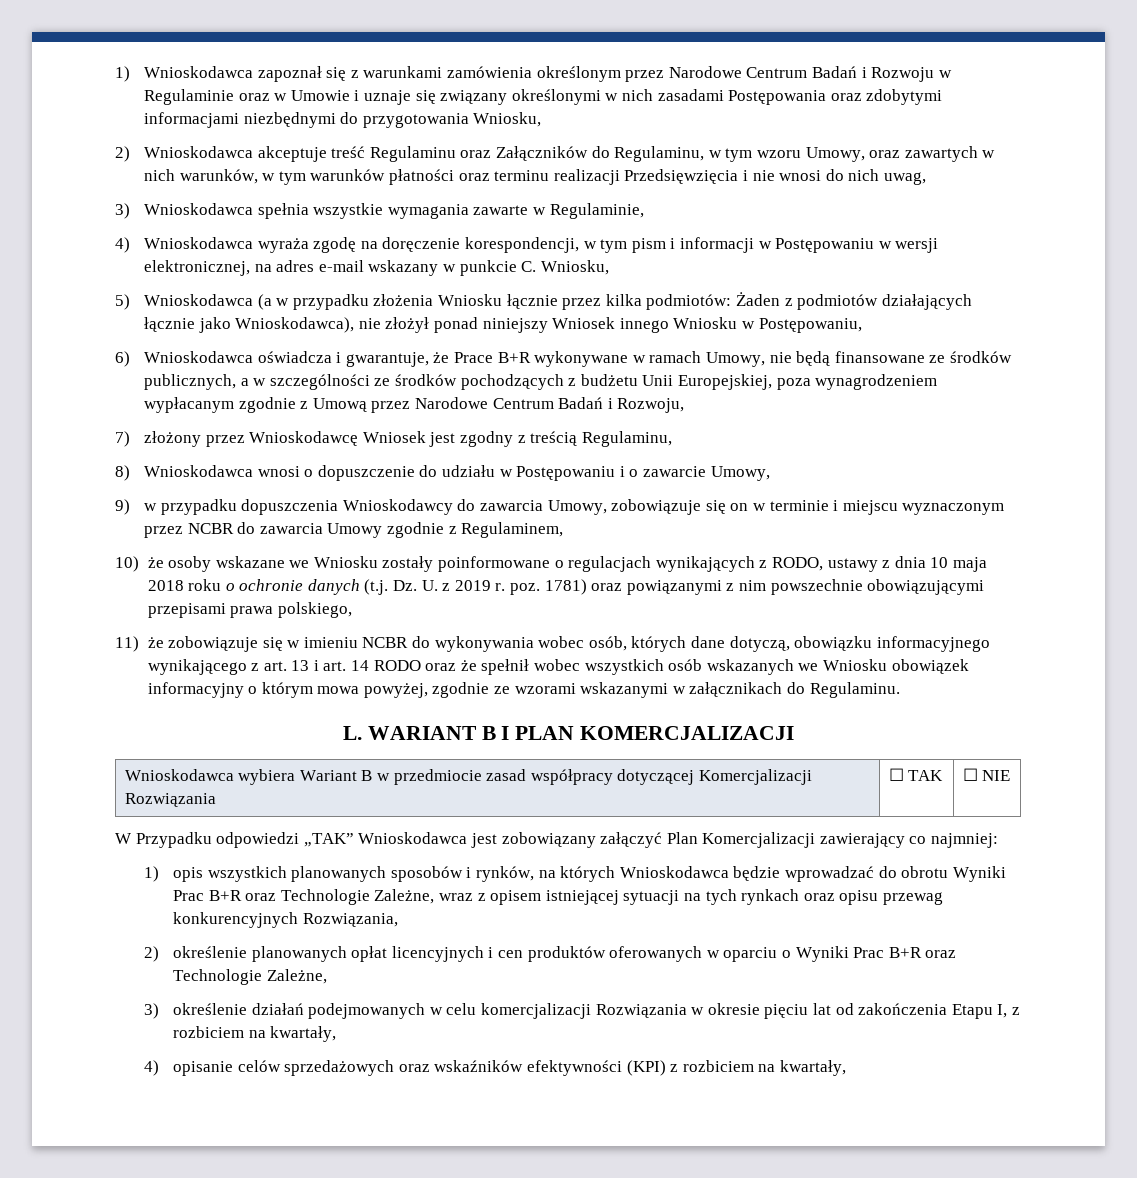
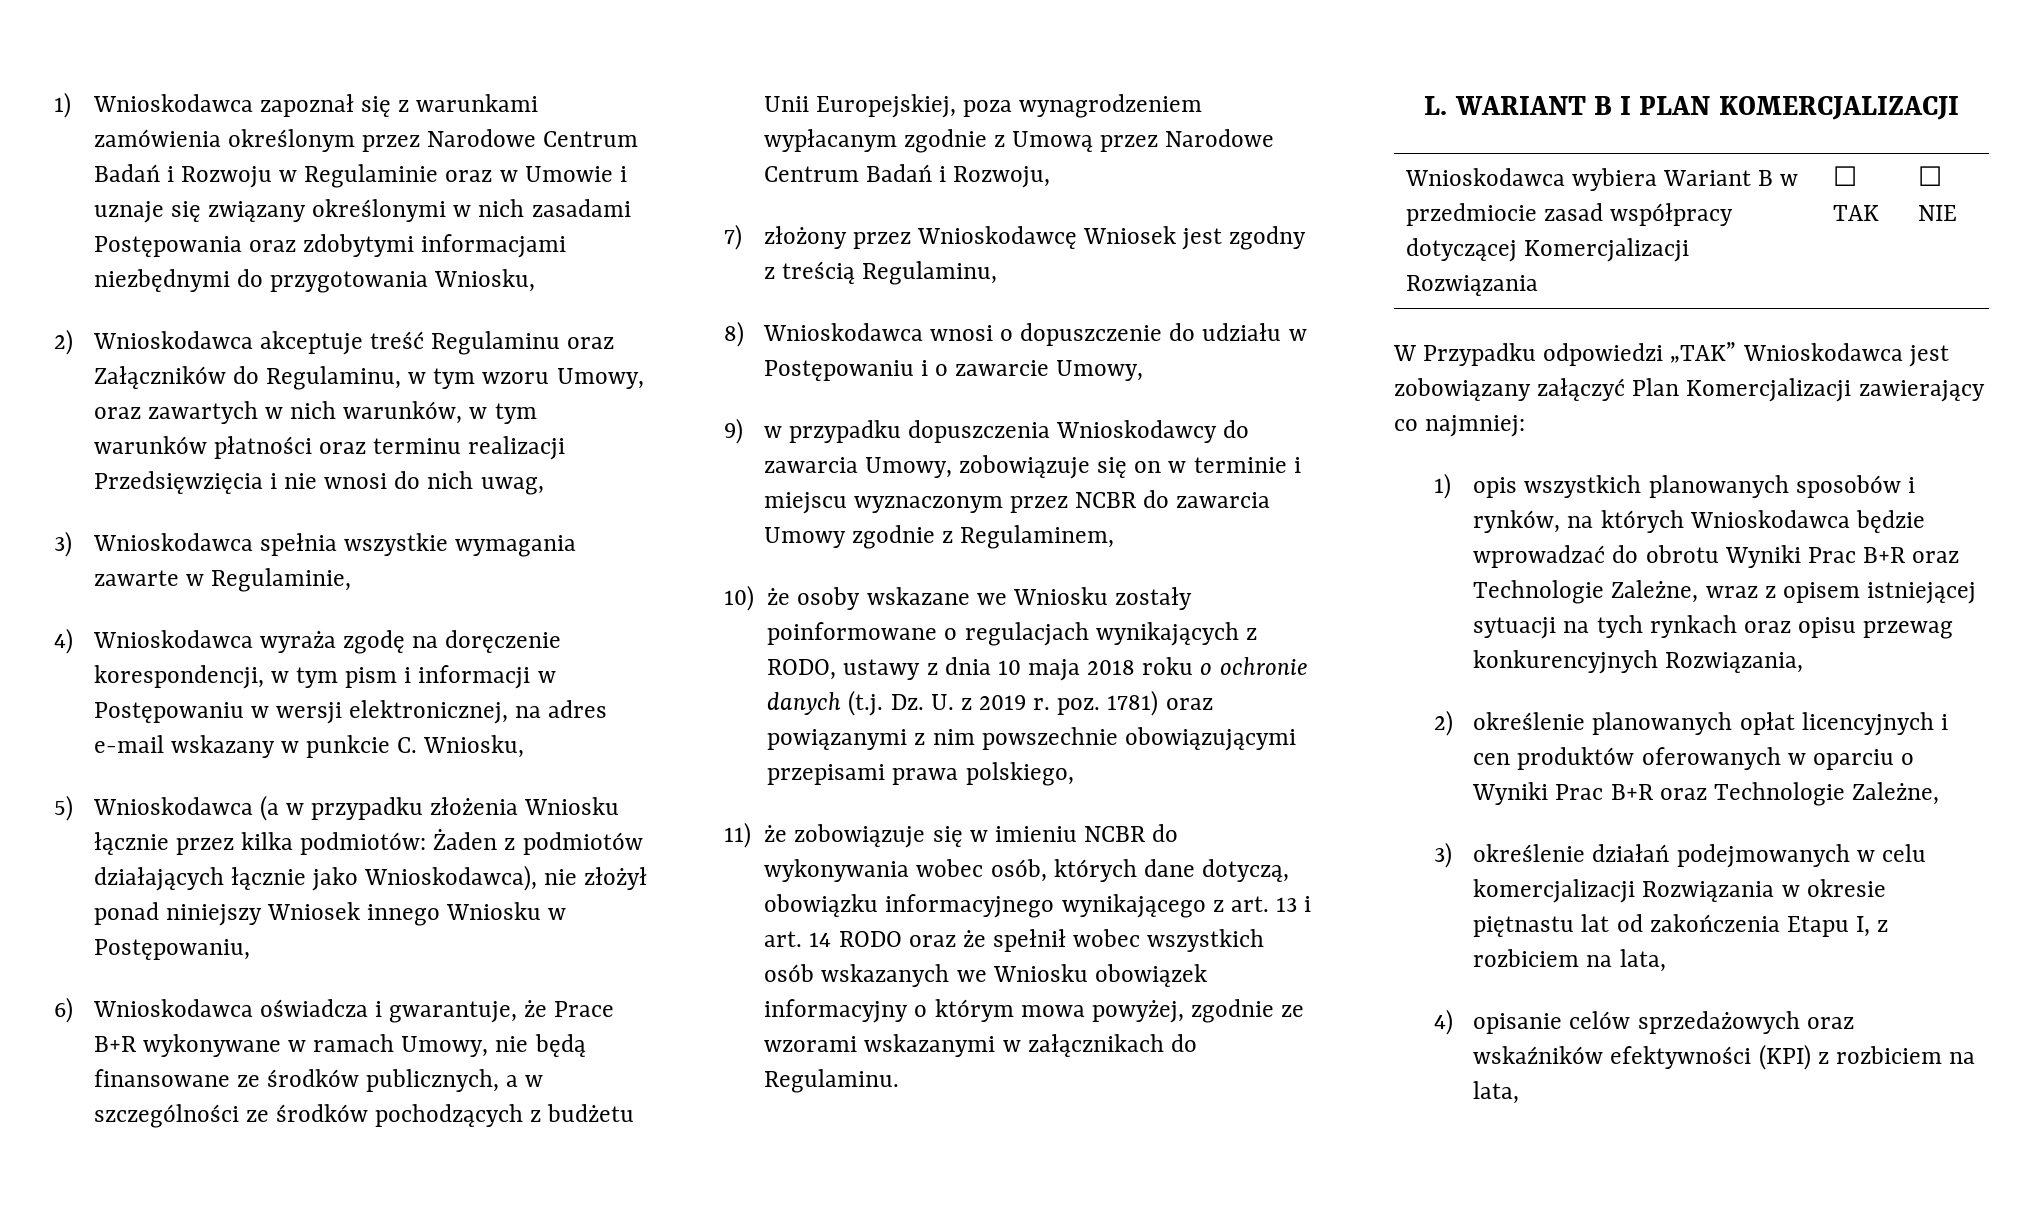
- 3) określenie działań podejmowanych w celu komercjalizacji Rozwiązania w okresie pięciu lat od zakończenia Etapu I, z rozbiciem na kwartały,
+ 3) określenie działań podejmowanych w celu komercjalizacji Rozwiązania w okresie piętnastu lat od zakończenia Etapu I, z rozbiciem na lata,
- 4) opisanie celów sprzedażowych oraz wskaźników efektywności (KPI) z rozbiciem na kwartały,
+ 4) opisanie celów sprzedażowych oraz wskaźników efektywności (KPI) z rozbiciem na lata,

